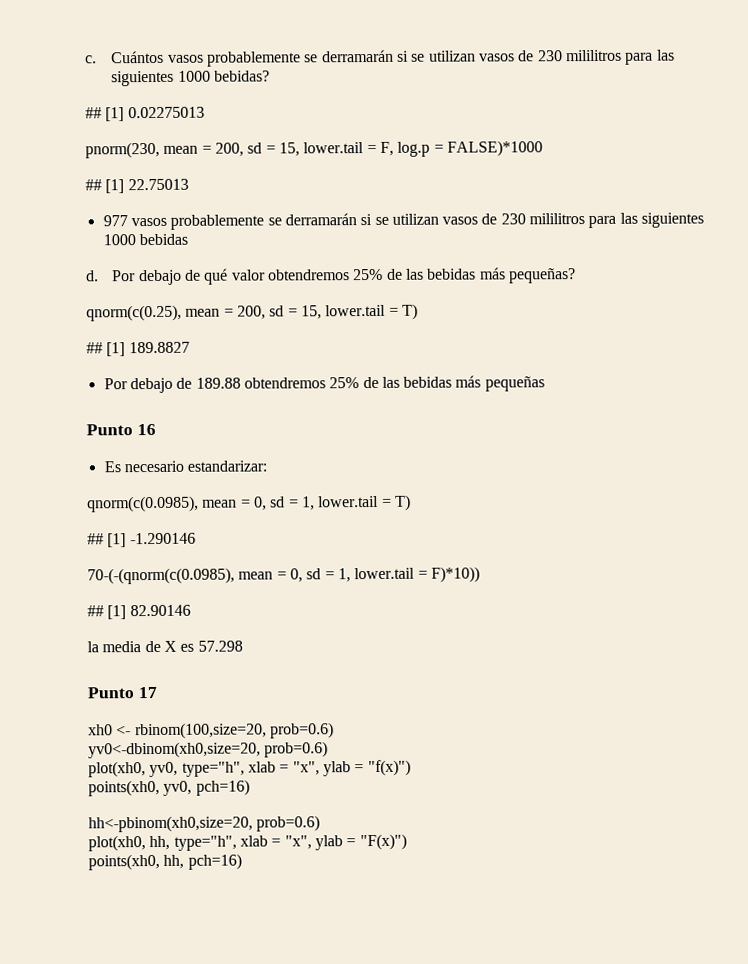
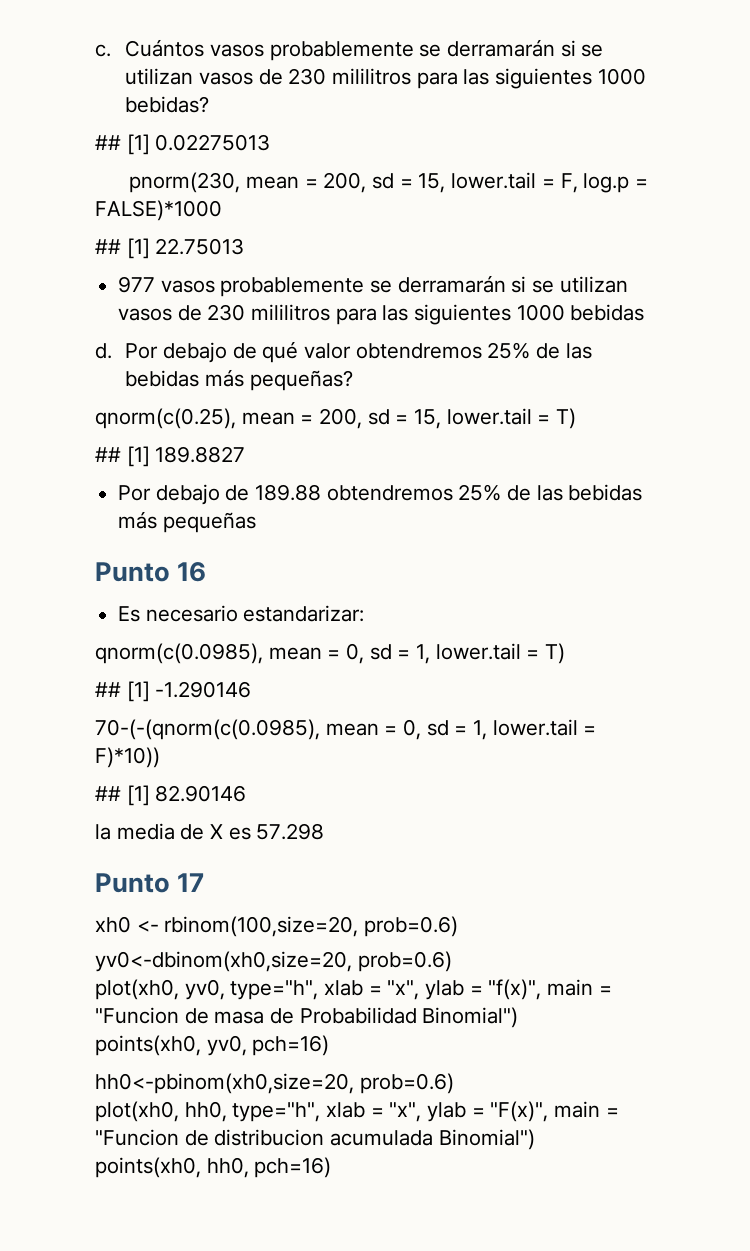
- plot(xh0, yv0, type="h", xlab = "x", ylab = "f(x)")
+ plot(xh0, yv0, type="h", xlab = "x", ylab = "f(x)", main = "Funcion de masa de Probabilidad Binomial")
- hh<-pbinom(xh0,size=20, prob=0.6)
- plot(xh0, hh, type="h", xlab = "x", ylab = "F(x)")
- points(xh0, hh, pch=16)
+ hh0<-pbinom(xh0,size=20, prob=0.6)
+ plot(xh0, hh0, type="h", xlab = "x", ylab = "F(x)", main = "Funcion de distribucion acumulada Binomial")
+ points(xh0, hh0, pch=16)

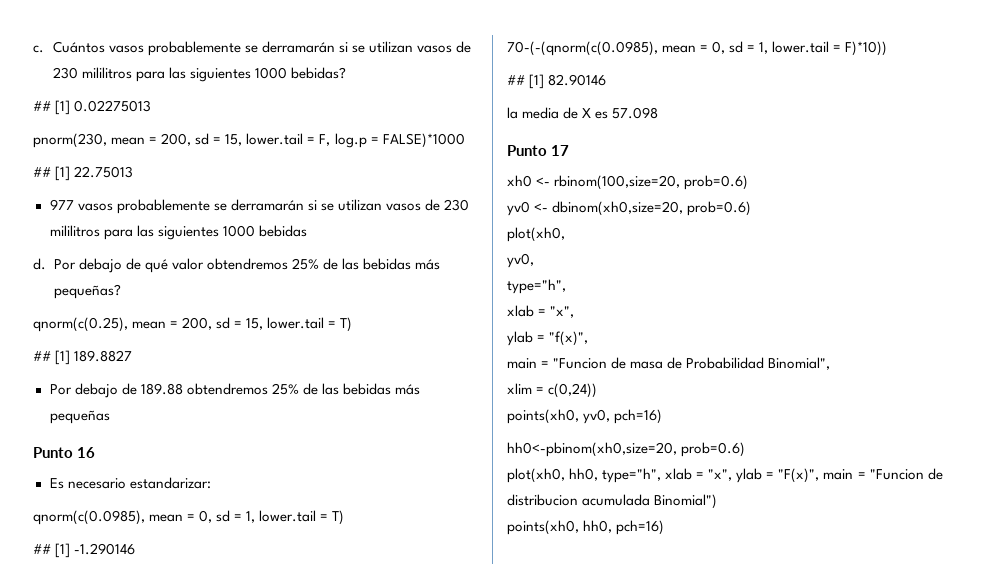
- la media de X es 57.298
+ la media de X es 57.098
- yv0<-dbinom(xh0,size=20, prob=0.6)
- plot(xh0, yv0, type="h", xlab = "x", ylab = "f(x)", main = "Funcion de masa de Probabilidad Binomial")
+ yv0 <- dbinom(xh0,size=20, prob=0.6)
+ plot(xh0,
+ yv0,
+ type="h",
+ xlab = "x",
+ ylab = "f(x)",
+ main = "Funcion de masa de Probabilidad Binomial",
+ xlim = c(0,24))

